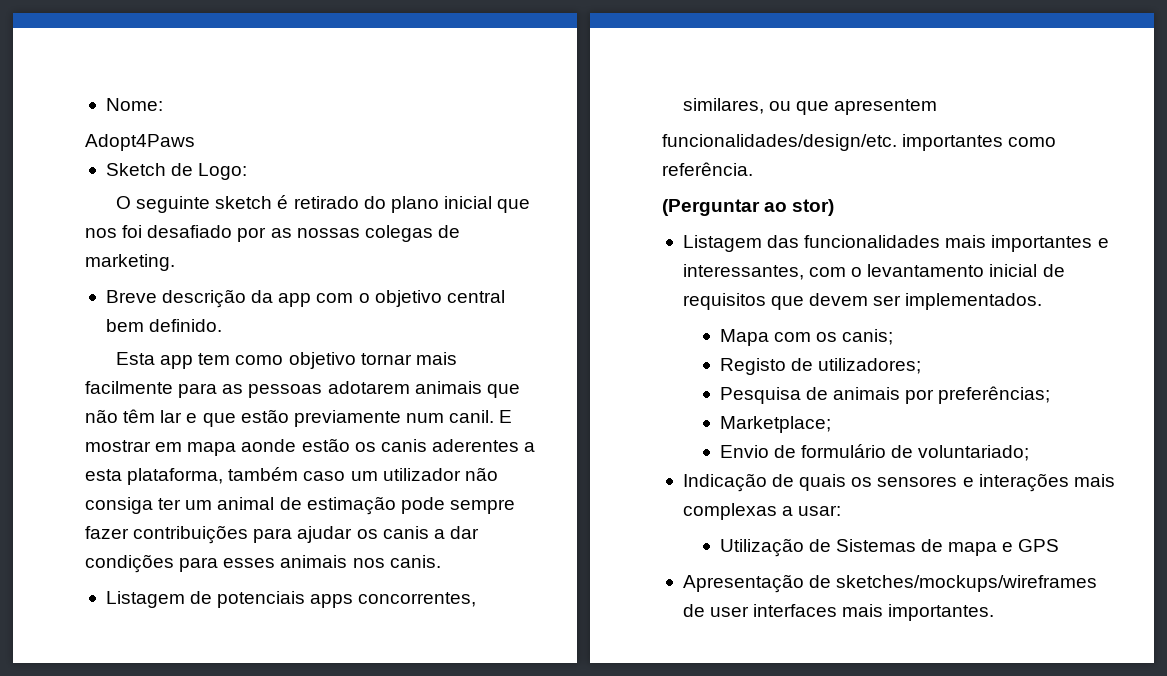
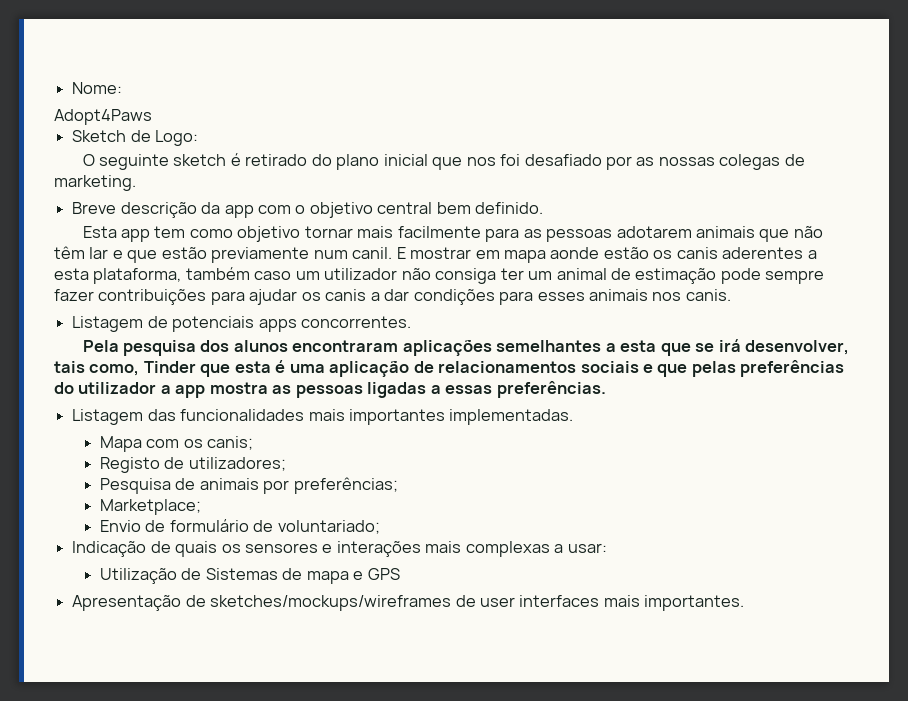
- Listagem de potenciais apps concorrentes, similares, ou que apresentem
- funcionalidades/design/etc. importantes como referência.
- (Perguntar ao stor)
+ Listagem de potenciais apps concorrentes.
+ Pela pesquisa dos alunos encontraram aplicações semelhantes a esta que se irá desenvolver, tais como, Tinder que esta é uma aplicação de relacionamentos sociais e que pelas preferências do utilizador a app mostra as pessoas ligadas a essas preferências.
- Listagem das funcionalidades mais importantes e interessantes, com o levantamento inicial de requisitos que devem ser implementados.
+ Listagem das funcionalidades mais importantes implementadas.

